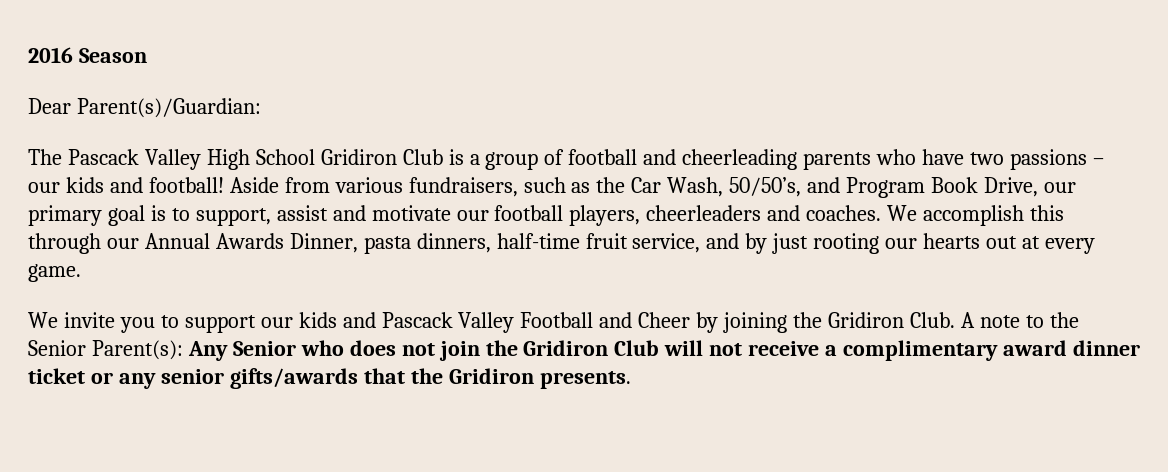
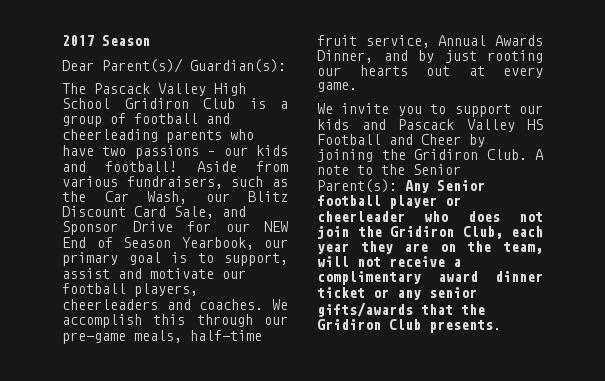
- 2016 Season
+ 2017 Season
- Dear Parent(s)/Guardian:
+ Dear Parent(s)/ Guardian(s):
- Aside from various fundraisers, such as the Car Wash, 50/50’s, and Program Book Drive, our primary goal is to support, assist and motivate our football players, cheerleaders and coaches.
+ Aside from various fundraisers, such as the Car Wash, our Blitz Discount Card Sale, and Sponsor Drive for our NEW End of Season Yearbook, our primary goal is to support, assist and motivate our football players, cheerleaders and coaches.
- We accomplish this through our Annual Awards Dinner, pasta dinners, half-time fruit service, and by just rooting our hearts out at every game.
+ We accomplish this through our pre-game meals, half-time fruit service, Annual Awards Dinner, and by just rooting our hearts out at every game.
- We invite you to support our kids and Pascack Valley Football and Cheer by joining the Gridiron Club.
+ We invite you to support our kids and Pascack Valley HS Football and Cheer by joining the Gridiron Club.
- A note to the Senior Parent(s): Any Senior who does not join the Gridiron Club will not receive a complimentary award dinner ticket or any senior gifts/awards that the Gridiron presents.
+ A note to the Senior Parent(s): Any Senior football player or cheerleader who does not join the Gridiron Club, each year they are on the team, will not receive a complimentary award dinner ticket or any senior gifts/awards that the Gridiron Club presents.

